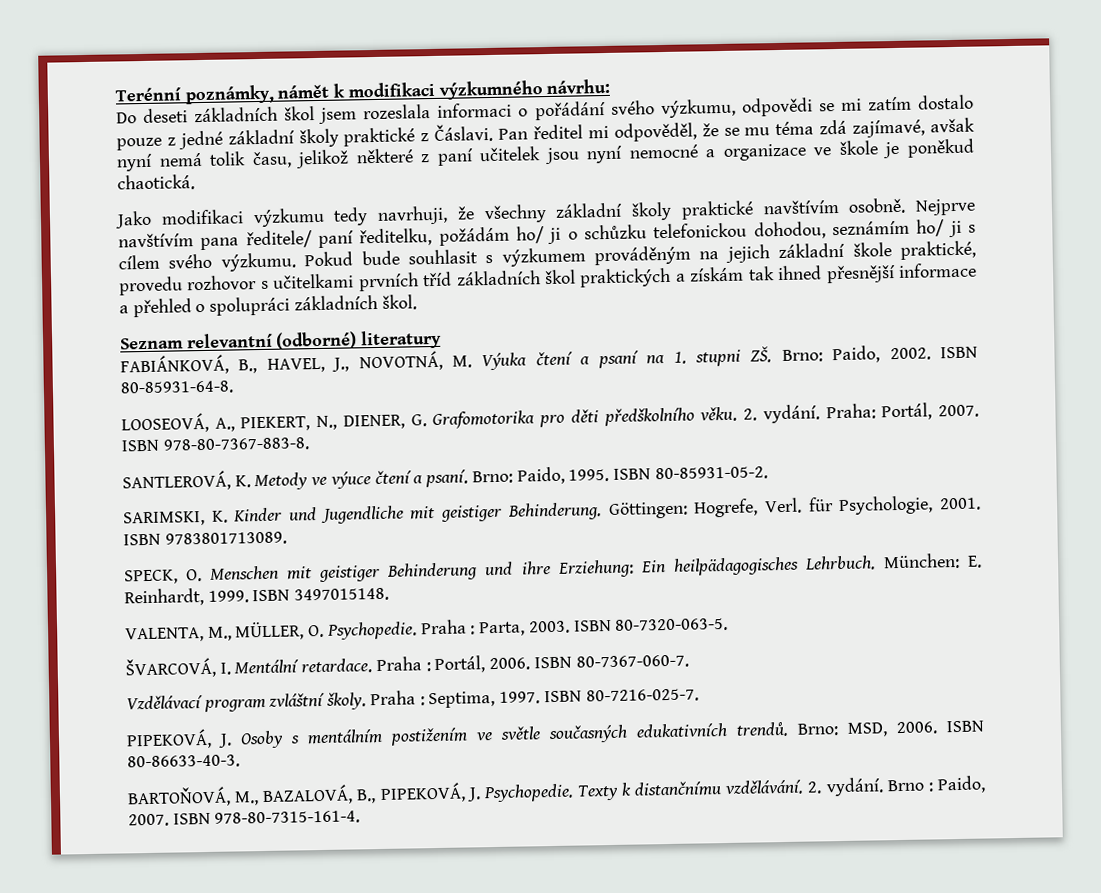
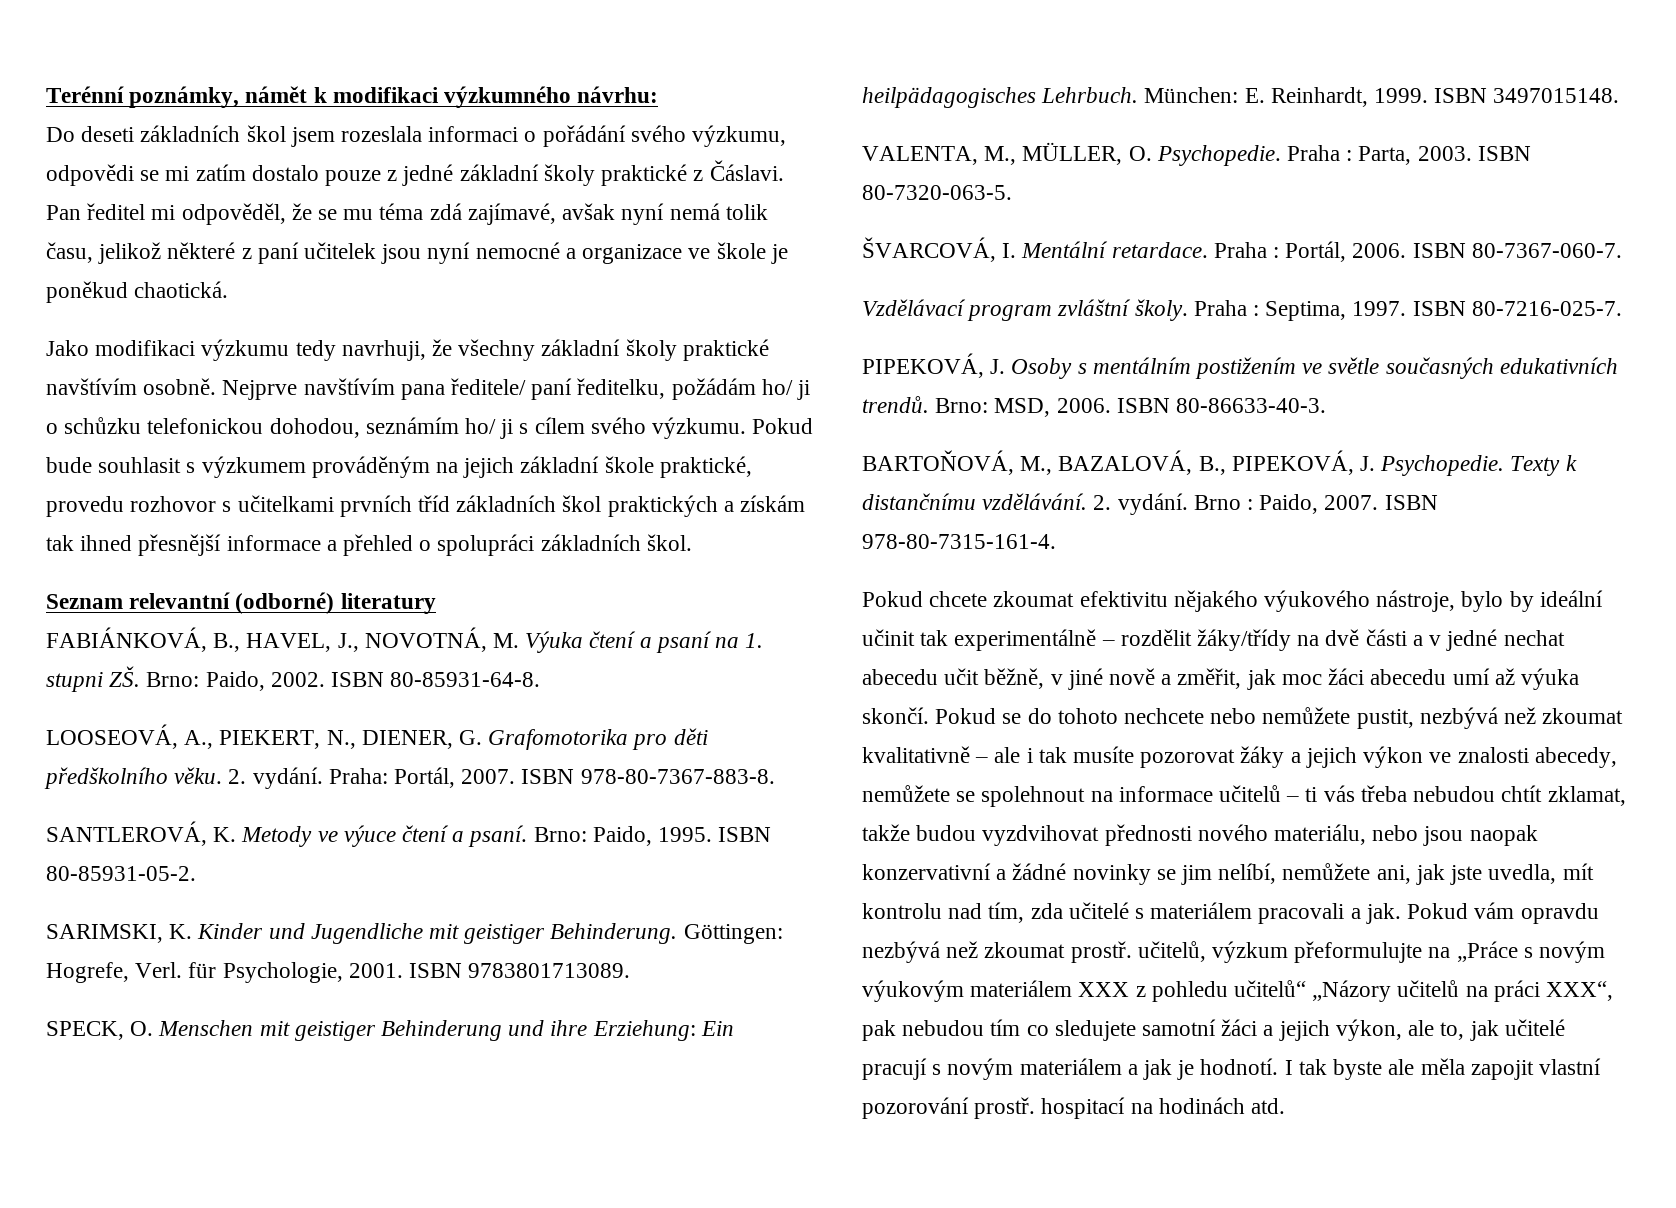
+ Pokud chcete zkoumat efektivitu nějakého výukového nástroje, bylo by ideální učinit tak experimentálně – rozdělit žáky/třídy na dvě části a v jedné nechat abecedu učit běžně, v jiné nově a změřit, jak moc žáci abecedu umí až výuka skončí. Pokud se do tohoto nechcete nebo nemůžete pustit, nezbývá než zkoumat kvalitativně – ale i tak musíte pozorovat žáky a jejich výkon ve znalosti abecedy, nemůžete se spolehnout na informace učitelů – ti vás třeba nebudou chtít zklamat, takže budou vyzdvihovat přednosti nového materiálu, nebo jsou naopak konzervativní a žádné novinky se jim nelíbí, nemůžete ani, jak jste uvedla, mít kontrolu nad tím, zda učitelé s materiálem pracovali a jak. Pokud vám opravdu nezbývá než zkoumat prostř. učitelů, výzkum přeformulujte na „Práce s novým výukovým materiálem XXX z pohledu učitelů“ „Názory učitelů na práci XXX“, pak nebudou tím co sledujete samotní žáci a jejich výkon, ale to, jak učitelé pracují s novým materiálem a jak je hodnotí. I tak byste ale měla zapojit vlastní pozorování prostř. hospitací na hodinách atd.

